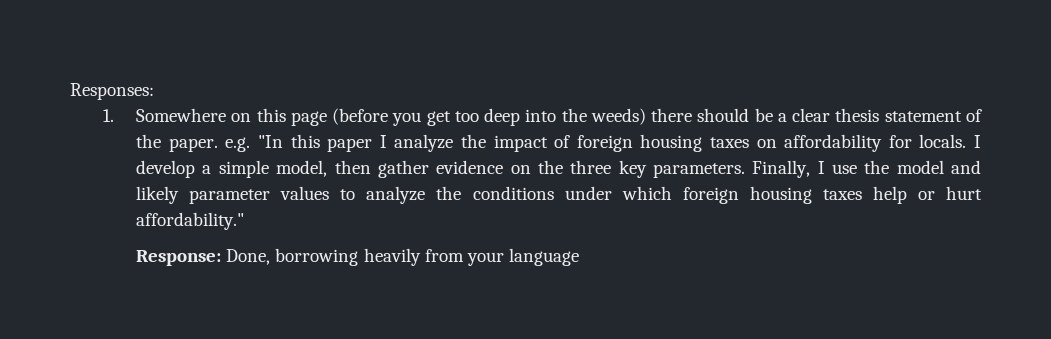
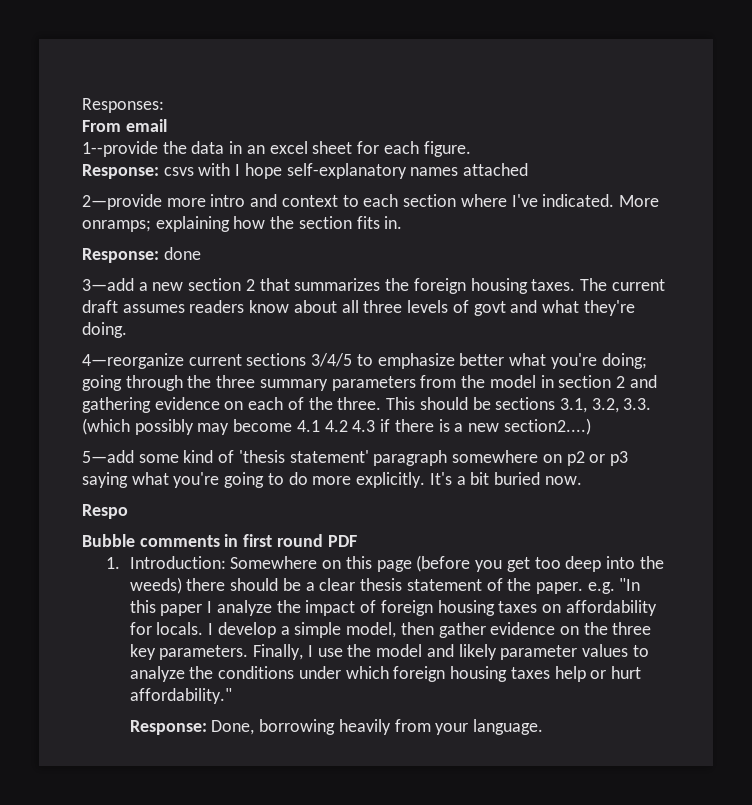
+ From email
+ 1--provide the data in an excel sheet for each figure.
+ Response: csvs with I hope self-explanatory names attached
+ 2—provide more intro and context to each section where I've indicated. More onramps; explaining how the section fits in.
+ Response: done
+ 3—add a new section 2 that summarizes the foreign housing taxes. The current draft assumes readers know about all three levels of govt and what they're doing.
+ 4—reorganize current sections 3/4/5 to emphasize better what you're doing; going through the three summary parameters from the model in section 2 and gathering evidence on each of the three. This should be sections 3.1, 3.2, 3.3. (which possibly may become 4.1 4.2 4.3 if there is a new section2....)
+ 5—add some kind of 'thesis statement' paragraph somewhere on p2 or p3 saying what you're going to do more explicitly. It's a bit buried now.
+ Respo
+ Bubble comments in first round PDF
- 1. Somewhere on this page (before you get too deep into the weeds) there should be a clear thesis statement of the paper. e.g. "In this paper I analyze the impact of foreign housing taxes on affordability for locals.
+ 1. Introduction: Somewhere on this page (before you get too deep into the weeds) there should be a clear thesis statement of the paper. e.g. "In this paper I analyze the impact of foreign housing taxes on affordability for locals.
- Response: Done, borrowing heavily from your language
+ Response: Done, borrowing heavily from your language.

